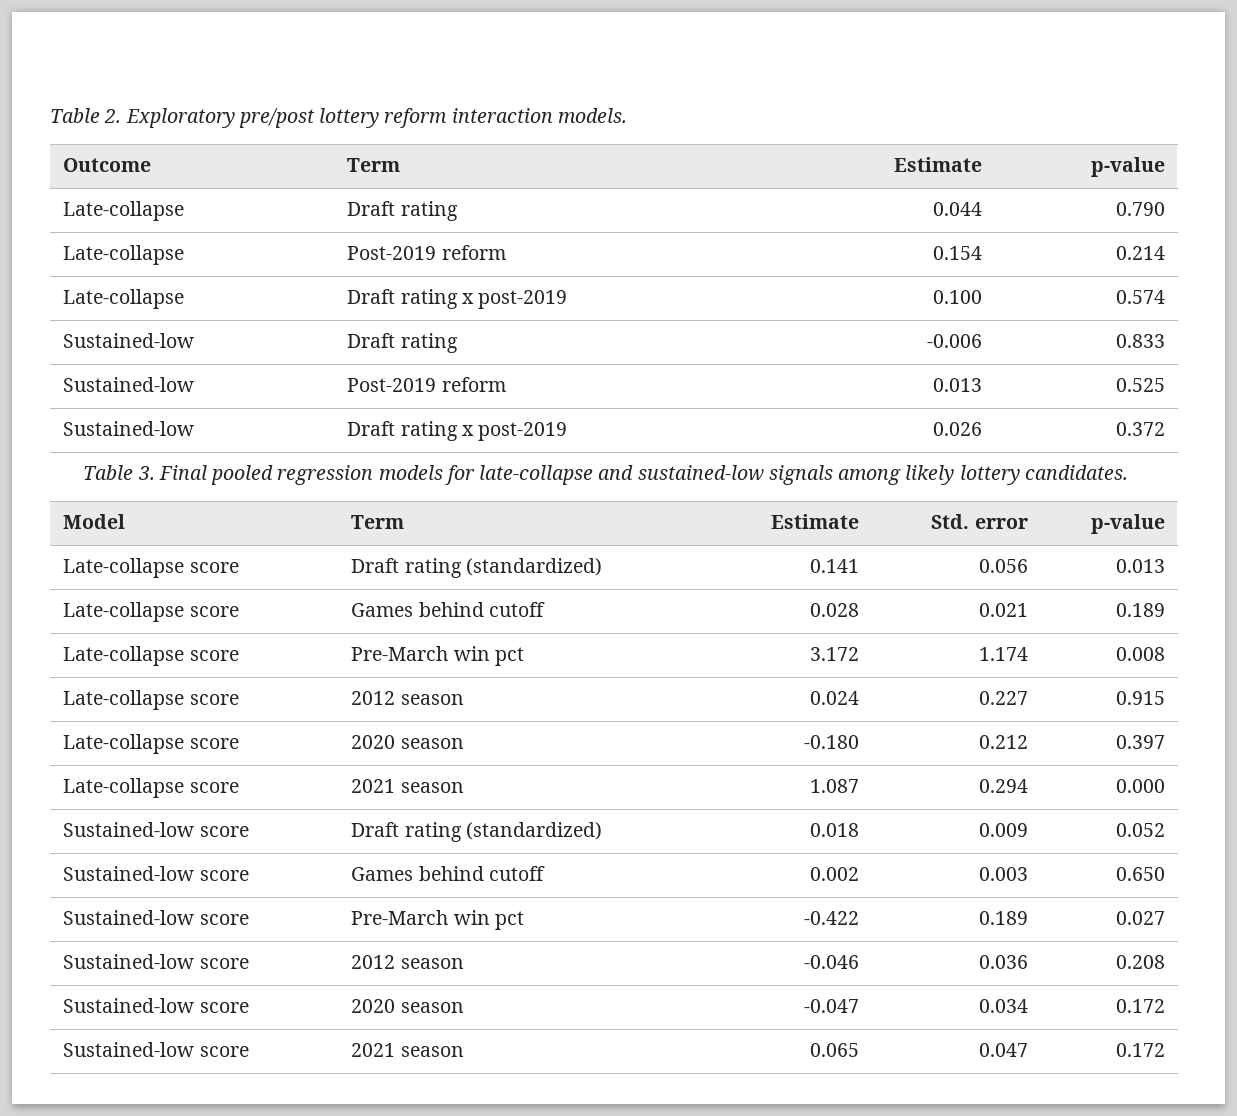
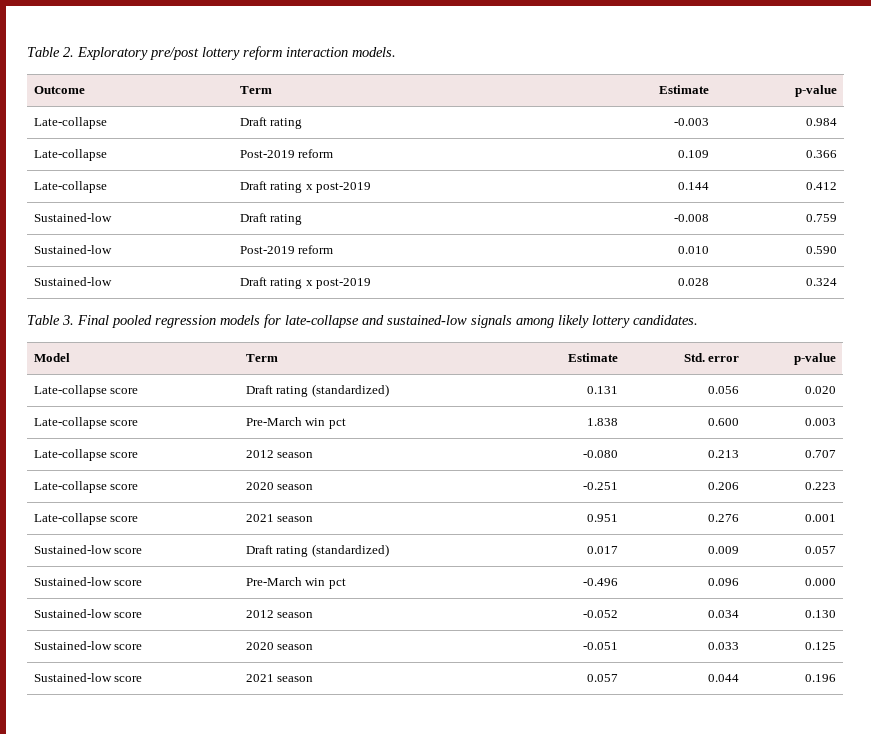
- Late-collapse | Draft rating | 0.044 | 0.790
+ Late-collapse | Draft rating | -0.003 | 0.984
- Late-collapse | Post-2019 reform | 0.154 | 0.214
+ Late-collapse | Post-2019 reform | 0.109 | 0.366
- Late-collapse | Draft rating x post-2019 | 0.100 | 0.574
+ Late-collapse | Draft rating x post-2019 | 0.144 | 0.412
- Sustained-low | Draft rating | -0.006 | 0.833
+ Sustained-low | Draft rating | -0.008 | 0.759
- Sustained-low | Post-2019 reform | 0.013 | 0.525
+ Sustained-low | Post-2019 reform | 0.010 | 0.590
- Sustained-low | Draft rating x post-2019 | 0.026 | 0.372
+ Sustained-low | Draft rating x post-2019 | 0.028 | 0.324
- Late-collapse score | Draft rating (standardized) | 0.141 | 0.056 | 0.013
- Late-collapse score | Games behind cutoff | 0.028 | 0.021 | 0.189
+ Late-collapse score | Draft rating (standardized) | 0.131 | 0.056 | 0.020
- Late-collapse score | Pre-March win pct | 3.172 | 1.174 | 0.008
+ Late-collapse score | Pre-March win pct | 1.838 | 0.600 | 0.003
- Late-collapse score | 2012 season | 0.024 | 0.227 | 0.915
+ Late-collapse score | 2012 season | -0.080 | 0.213 | 0.707
- Late-collapse score | 2020 season | -0.180 | 0.212 | 0.397
+ Late-collapse score | 2020 season | -0.251 | 0.206 | 0.223
- Late-collapse score | 2021 season | 1.087 | 0.294 | 0.000
+ Late-collapse score | 2021 season | 0.951 | 0.276 | 0.001
- Sustained-low score | Draft rating (standardized) | 0.018 | 0.009 | 0.052
- Sustained-low score | Games behind cutoff | 0.002 | 0.003 | 0.650
+ Sustained-low score | Draft rating (standardized) | 0.017 | 0.009 | 0.057
- Sustained-low score | Pre-March win pct | -0.422 | 0.189 | 0.027
+ Sustained-low score | Pre-March win pct | -0.496 | 0.096 | 0.000
- Sustained-low score | 2012 season | -0.046 | 0.036 | 0.208
+ Sustained-low score | 2012 season | -0.052 | 0.034 | 0.130
- Sustained-low score | 2020 season | -0.047 | 0.034 | 0.172
+ Sustained-low score | 2020 season | -0.051 | 0.033 | 0.125
- Sustained-low score | 2021 season | 0.065 | 0.047 | 0.172
+ Sustained-low score | 2021 season | 0.057 | 0.044 | 0.196

